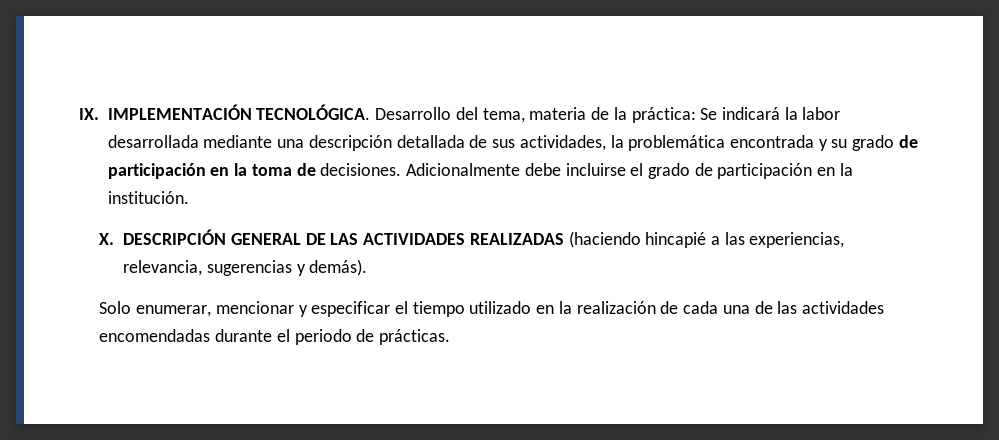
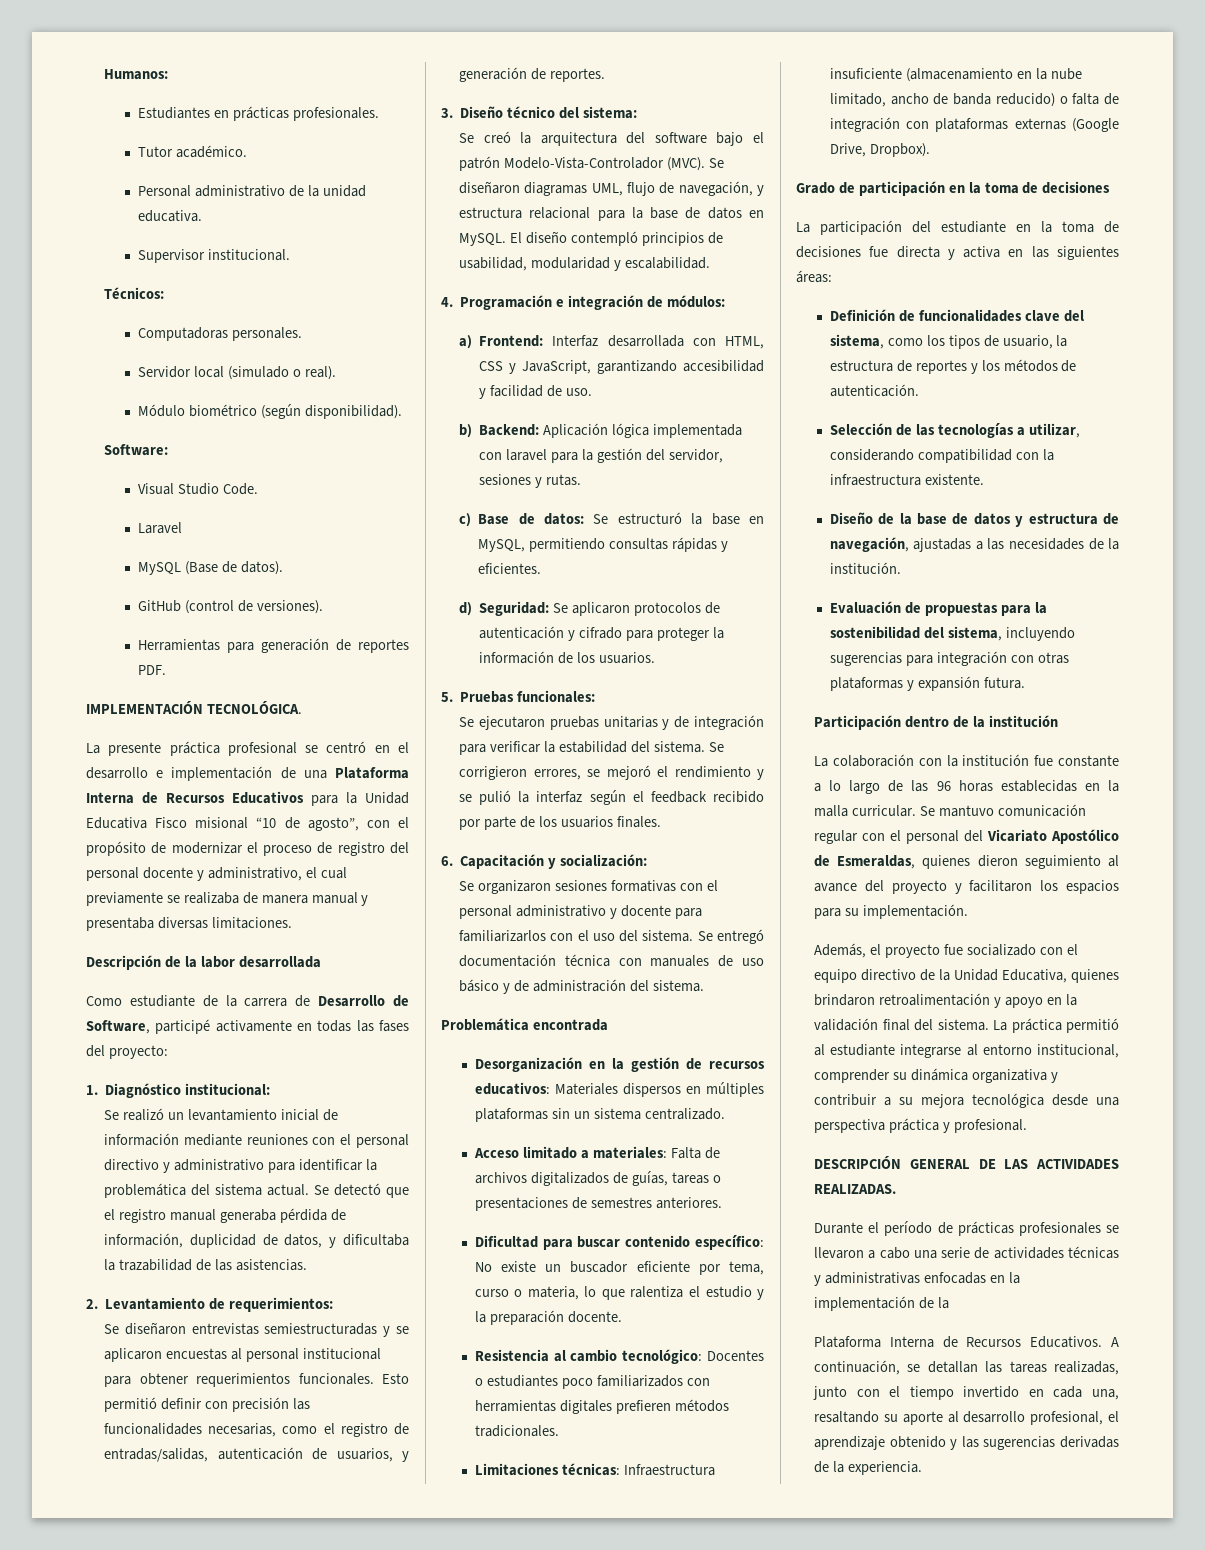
- IX. IMPLEMENTACIÓN TECNOLÓGICA. Desarrollo del tema, materia de la práctica: Se indicará la labor desarrollada mediante una descripción detallada de sus actividades, la problemática encontrada y su grado de participación en la toma de decisiones. Adicionalmente debe incluirse el grado de participación en la institución.
- X. DESCRIPCIÓN GENERAL DE LAS ACTIVIDADES REALIZADAS (haciendo hincapié a las experiencias, relevancia, sugerencias y demás).
- Solo enumerar, mencionar y especificar el tiempo utilizado en la realización de cada una de las actividades encomendadas durante el periodo de prácticas.
+ Humanos:
+ Estudiantes en prácticas profesionales.
+ Tutor académico.
+ Personal administrativo de la unidad educativa.
+ Supervisor institucional.
+ Técnicos:
+ Computadoras personales.
+ Servidor local (simulado o real).
+ Módulo biométrico (según disponibilidad).
+ Software:
+ Visual Studio Code.
+ Laravel
+ MySQL (Base de datos).
+ GitHub (control de versiones).
+ Herramientas para generación de reportes PDF.
+ IMPLEMENTACIÓN TECNOLÓGICA.
+ La presente práctica profesional se centró en el desarrollo e implementación de una Plataforma Interna de Recursos Educativos para la Unidad Educativa Fisco misional “10 de agosto”, con el propósito de modernizar el proceso de registro del personal docente y administrativo, el cual previamente se realizaba de manera manual y presentaba diversas limitaciones.
+ Descripción de la labor desarrollada
+ Como estudiante de la carrera de Desarrollo de Software, participé activamente en todas las fases del proyecto:
+ 1. Diagnóstico institucional:
+ Se realizó un levantamiento inicial de información mediante reuniones con el personal directivo y administrativo para identificar la problemática del sistema actual. Se detectó que el registro manual generaba pérdida de información, duplicidad de datos, y dificultaba la trazabilidad de las asistencias.
+ 2. Levantamiento de requerimientos:
+ Se diseñaron entrevistas semiestructuradas y se aplicaron encuestas al personal institucional para obtener requerimientos funcionales. Esto permitió definir con precisión las funcionalidades necesarias, como el registro de entradas/salidas, autenticación de usuarios, y generación de reportes.
+ 3. Diseño técnico del sistema:
+ Se creó la arquitectura del software bajo el patrón Modelo-Vista-Controlador (MVC). Se diseñaron diagramas UML, flujo de navegación, y estructura relacional para la base de datos en MySQL. El diseño contempló principios de usabilidad, modularidad y escalabilidad.
+ 4. Programación e integración de módulos:
+ a) Frontend: Interfaz desarrollada con HTML, CSS y JavaScript, garantizando accesibilidad y facilidad de uso.
+ b) Backend: Aplicación lógica implementada con laravel para la gestión del servidor, sesiones y rutas.
+ c) Base de datos: Se estructuró la base en MySQL, permitiendo consultas rápidas y eficientes.
+ d) Seguridad: Se aplicaron protocolos de autenticación y cifrado para proteger la información de los usuarios.
+ 5. Pruebas funcionales:
+ Se ejecutaron pruebas unitarias y de integración para verificar la estabilidad del sistema. Se corrigieron errores, se mejoró el rendimiento y se pulió la interfaz según el feedback recibido por parte de los usuarios finales.
+ 6. Capacitación y socialización:
+ Se organizaron sesiones formativas con el personal administrativo y docente para familiarizarlos con el uso del sistema. Se entregó documentación técnica con manuales de uso básico y de administración del sistema.
+ Problemática encontrada
+ Desorganización en la gestión de recursos educativos: Materiales dispersos en múltiples plataformas sin un sistema centralizado.
+ Acceso limitado a materiales: Falta de archivos digitalizados de guías, tareas o presentaciones de semestres anteriores.
+ Dificultad para buscar contenido específico: No existe un buscador eficiente por tema, curso o materia, lo que ralentiza el estudio y la preparación docente.
+ Resistencia al cambio tecnológico: Docentes o estudiantes poco familiarizados con herramientas digitales prefieren métodos tradicionales.
+ Limitaciones técnicas: Infraestructura insuficiente (almacenamiento en la nube limitado, ancho de banda reducido) o falta de integración con plataformas externas (Google Drive, Dropbox).
+ Grado de participación en la toma de decisiones
+ La participación del estudiante en la toma de decisiones fue directa y activa en las siguientes áreas:
+ Definición de funcionalidades clave del sistema, como los tipos de usuario, la estructura de reportes y los métodos de autenticación.
+ Selección de las tecnologías a utilizar, considerando compatibilidad con la infraestructura existente.
+ Diseño de la base de datos y estructura de navegación, ajustadas a las necesidades de la institución.
+ Evaluación de propuestas para la sostenibilidad del sistema, incluyendo sugerencias para integración con otras plataformas y expansión futura.
+ Participación dentro de la institución
+ La colaboración con la institución fue constante a lo largo de las 96 horas establecidas en la malla curricular. Se mantuvo comunicación regular con el personal del Vicariato Apostólico de Esmeraldas, quienes dieron seguimiento al avance del proyecto y facilitaron los espacios para su implementación.
+ Además, el proyecto fue socializado con el equipo directivo de la Unidad Educativa, quienes brindaron retroalimentación y apoyo en la validación final del sistema. La práctica permitió al estudiante integrarse al entorno institucional, comprender su dinámica organizativa y contribuir a su mejora tecnológica desde una perspectiva práctica y profesional.
+ DESCRIPCIÓN GENERAL DE LAS ACTIVIDADES REALIZADAS.
+ Durante el período de prácticas profesionales se llevaron a cabo una serie de actividades técnicas y administrativas enfocadas en la implementación de la
+ Plataforma Interna de Recursos Educativos. A continuación, se detallan las tareas realizadas, junto con el tiempo invertido en cada una, resaltando su aporte al desarrollo profesional, el aprendizaje obtenido y las sugerencias derivadas de la experiencia.

